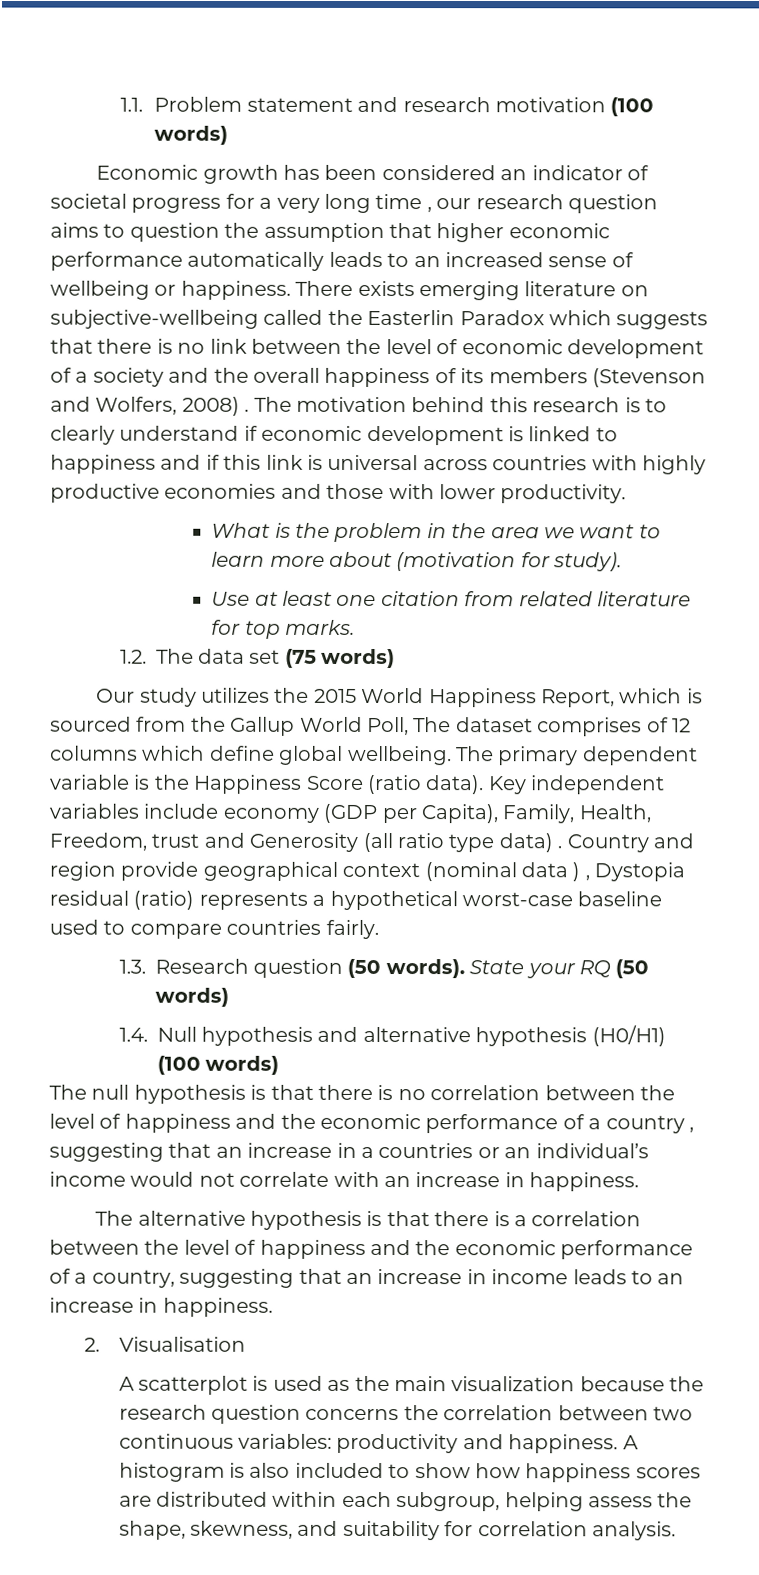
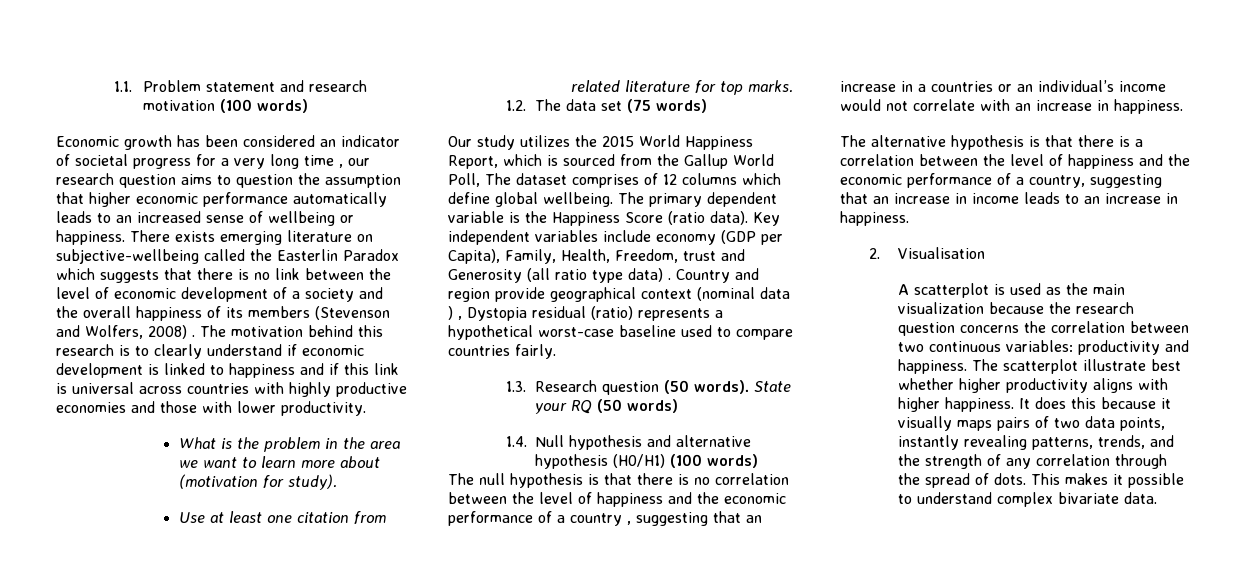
- A histogram is also included to show how happiness scores are distributed within each subgroup, helping assess the shape, skewness, and suitability for correlation analysis.
+ The scatterplot illustrate best whether higher productivity aligns with higher happiness. It does this because it visually maps pairs of two data points, instantly revealing patterns, trends, and the strength of any correlation through the spread of dots. This makes it possible to understand complex bivariate data.

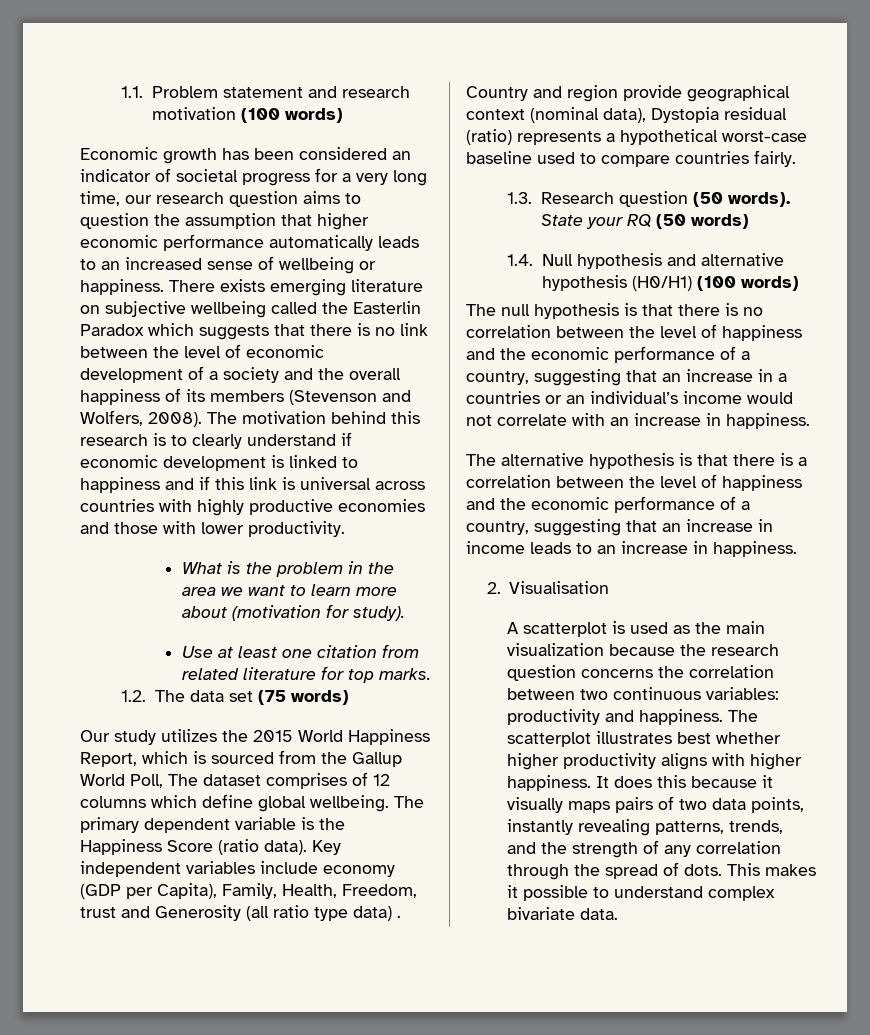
- Economic growth has been considered an indicator of societal progress for a very long time , our research question aims to question the assumption that higher economic performance automatically leads to an increased sense of wellbeing or happiness.
+ Economic growth has been considered an indicator of societal progress for a very long time, our research question aims to question the assumption that higher economic performance automatically leads to an increased sense of wellbeing or happiness.
- There exists emerging literature on subjective-wellbeing called the Easterlin Paradox which suggests that there is no link between the level of economic development of a society and the overall happiness of its members (Stevenson and Wolfers, 2008) .
+ There exists emerging literature on subjective wellbeing called the Easterlin Paradox which suggests that there is no link between the level of economic development of a society and the overall happiness of its members (Stevenson and Wolfers, 2008).
- Country and region provide geographical context (nominal data ) , Dystopia residual (ratio) represents a hypothetical worst-case baseline used to compare countries fairly.
+ Country and region provide geographical context (nominal data), Dystopia residual (ratio) represents a hypothetical worst-case baseline used to compare countries fairly.
- The null hypothesis is that there is no correlation between the level of happiness and the economic performance of a country , suggesting that an increase in a countries or an individual’s income would not correlate with an increase in happiness.
+ The null hypothesis is that there is no correlation between the level of happiness and the economic performance of a country, suggesting that an increase in a countries or an individual’s income would not correlate with an increase in happiness.
- The scatterplot illustrate best whether higher productivity aligns with higher happiness.
+ The scatterplot illustrates best whether higher productivity aligns with higher happiness.

